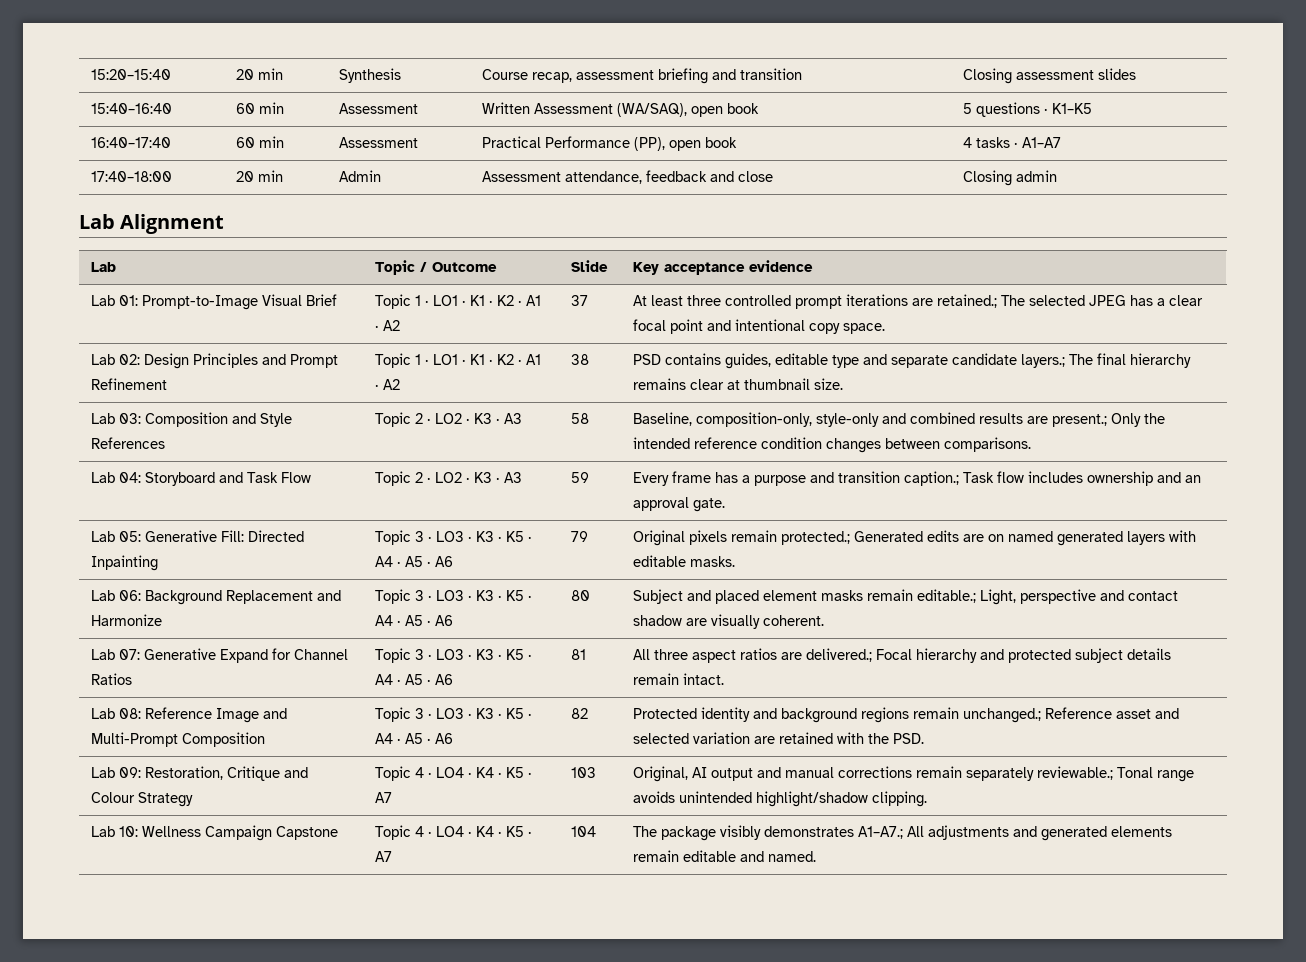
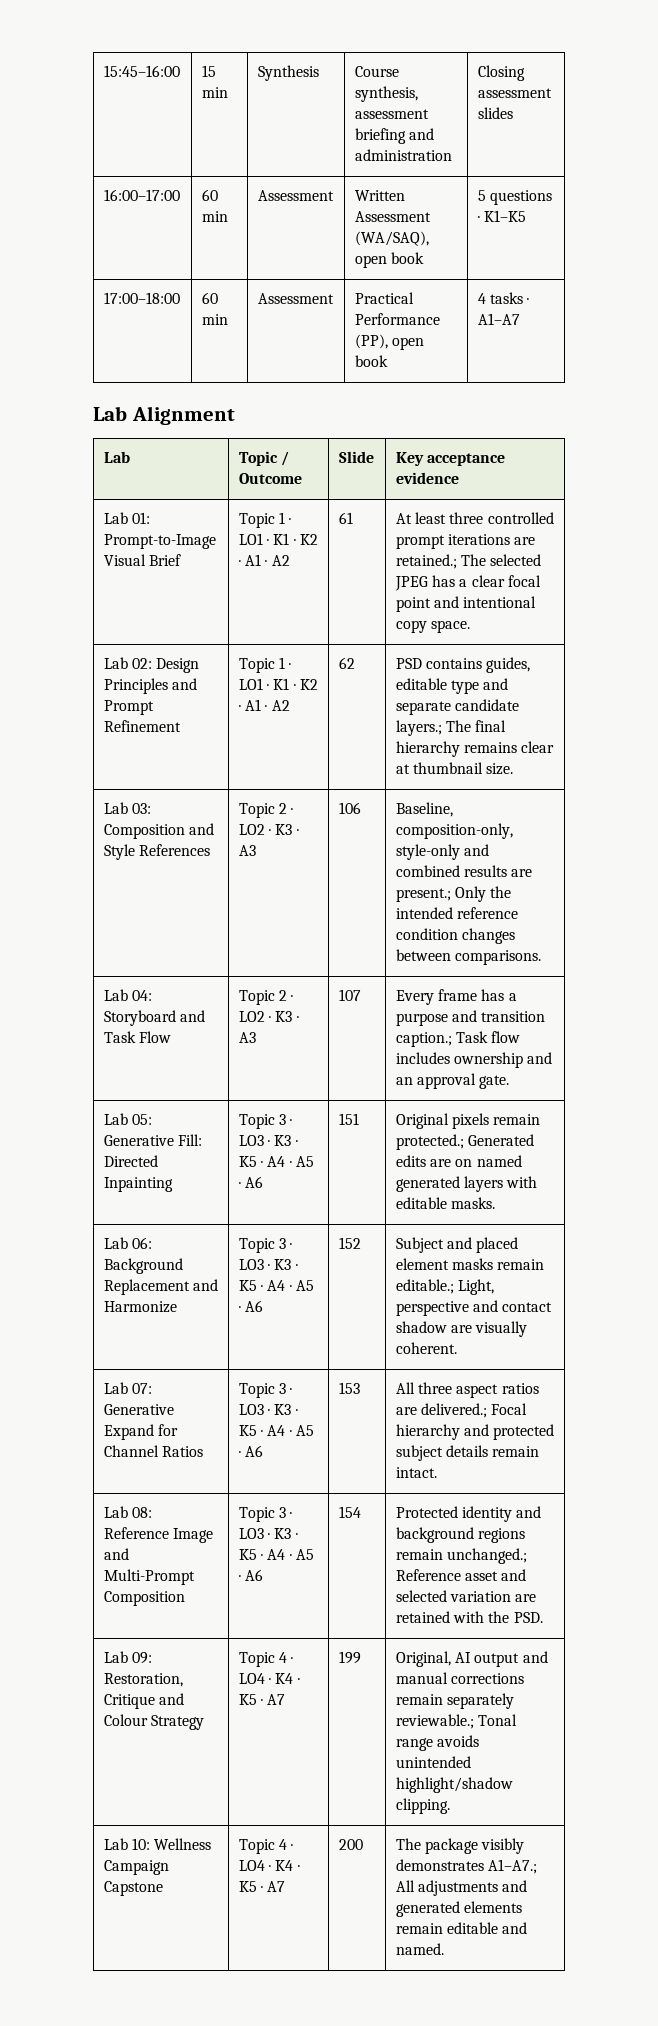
- 15:20–15:40 | 20 min | Synthesis | Course recap, assessment briefing and transition | Closing assessment slides
+ 15:45–16:00 | 15 min | Synthesis | Course synthesis, assessment briefing and administration | Closing assessment slides
- 15:40–16:40 | 60 min | Assessment | Written Assessment (WA/SAQ), open book | 5 questions · K1–K5
+ 16:00–17:00 | 60 min | Assessment | Written Assessment (WA/SAQ), open book | 5 questions · K1–K5
- 16:40–17:40 | 60 min | Assessment | Practical Performance (PP), open book | 4 tasks · A1–A7
+ 17:00–18:00 | 60 min | Assessment | Practical Performance (PP), open book | 4 tasks · A1–A7
- 17:40–18:00 | 20 min | Admin | Assessment attendance, feedback and close | Closing admin
- Lab 01: Prompt-to-Image Visual Brief | Topic 1 · LO1 · K1 · K2 · A1 · A2 | 37 | At least three controlled prompt iterations are retained.; The selected JPEG has a clear focal point and intentional copy space.
+ Lab 01: Prompt-to-Image Visual Brief | Topic 1 · LO1 · K1 · K2 · A1 · A2 | 61 | At least three controlled prompt iterations are retained.; The selected JPEG has a clear focal point and intentional copy space.
- Lab 02: Design Principles and Prompt Refinement | Topic 1 · LO1 · K1 · K2 · A1 · A2 | 38 | PSD contains guides, editable type and separate candidate layers.; The final hierarchy remains clear at thumbnail size.
+ Lab 02: Design Principles and Prompt Refinement | Topic 1 · LO1 · K1 · K2 · A1 · A2 | 62 | PSD contains guides, editable type and separate candidate layers.; The final hierarchy remains clear at thumbnail size.
- Lab 03: Composition and Style References | Topic 2 · LO2 · K3 · A3 | 58 | Baseline, composition-only, style-only and combined results are present.; Only the intended reference condition changes between comparisons.
+ Lab 03: Composition and Style References | Topic 2 · LO2 · K3 · A3 | 106 | Baseline, composition-only, style-only and combined results are present.; Only the intended reference condition changes between comparisons.
- Lab 04: Storyboard and Task Flow | Topic 2 · LO2 · K3 · A3 | 59 | Every frame has a purpose and transition caption.; Task flow includes ownership and an approval gate.
+ Lab 04: Storyboard and Task Flow | Topic 2 · LO2 · K3 · A3 | 107 | Every frame has a purpose and transition caption.; Task flow includes ownership and an approval gate.
- Lab 05: Generative Fill: Directed Inpainting | Topic 3 · LO3 · K3 · K5 · A4 · A5 · A6 | 79 | Original pixels remain protected.; Generated edits are on named generated layers with editable masks.
+ Lab 05: Generative Fill: Directed Inpainting | Topic 3 · LO3 · K3 · K5 · A4 · A5 · A6 | 151 | Original pixels remain protected.; Generated edits are on named generated layers with editable masks.
- Lab 06: Background Replacement and Harmonize | Topic 3 · LO3 · K3 · K5 · A4 · A5 · A6 | 80 | Subject and placed element masks remain editable.; Light, perspective and contact shadow are visually coherent.
+ Lab 06: Background Replacement and Harmonize | Topic 3 · LO3 · K3 · K5 · A4 · A5 · A6 | 152 | Subject and placed element masks remain editable.; Light, perspective and contact shadow are visually coherent.
- Lab 07: Generative Expand for Channel Ratios | Topic 3 · LO3 · K3 · K5 · A4 · A5 · A6 | 81 | All three aspect ratios are delivered.; Focal hierarchy and protected subject details remain intact.
+ Lab 07: Generative Expand for Channel Ratios | Topic 3 · LO3 · K3 · K5 · A4 · A5 · A6 | 153 | All three aspect ratios are delivered.; Focal hierarchy and protected subject details remain intact.
- Lab 08: Reference Image and Multi-Prompt Composition | Topic 3 · LO3 · K3 · K5 · A4 · A5 · A6 | 82 | Protected identity and background regions remain unchanged.; Reference asset and selected variation are retained with the PSD.
+ Lab 08: Reference Image and Multi-Prompt Composition | Topic 3 · LO3 · K3 · K5 · A4 · A5 · A6 | 154 | Protected identity and background regions remain unchanged.; Reference asset and selected variation are retained with the PSD.
- Lab 09: Restoration, Critique and Colour Strategy | Topic 4 · LO4 · K4 · K5 · A7 | 103 | Original, AI output and manual corrections remain separately reviewable.; Tonal range avoids unintended highlight/shadow clipping.
+ Lab 09: Restoration, Critique and Colour Strategy | Topic 4 · LO4 · K4 · K5 · A7 | 199 | Original, AI output and manual corrections remain separately reviewable.; Tonal range avoids unintended highlight/shadow clipping.
- Lab 10: Wellness Campaign Capstone | Topic 4 · LO4 · K4 · K5 · A7 | 104 | The package visibly demonstrates A1–A7.; All adjustments and generated elements remain editable and named.
+ Lab 10: Wellness Campaign Capstone | Topic 4 · LO4 · K4 · K5 · A7 | 200 | The package visibly demonstrates A1–A7.; All adjustments and generated elements remain editable and named.

